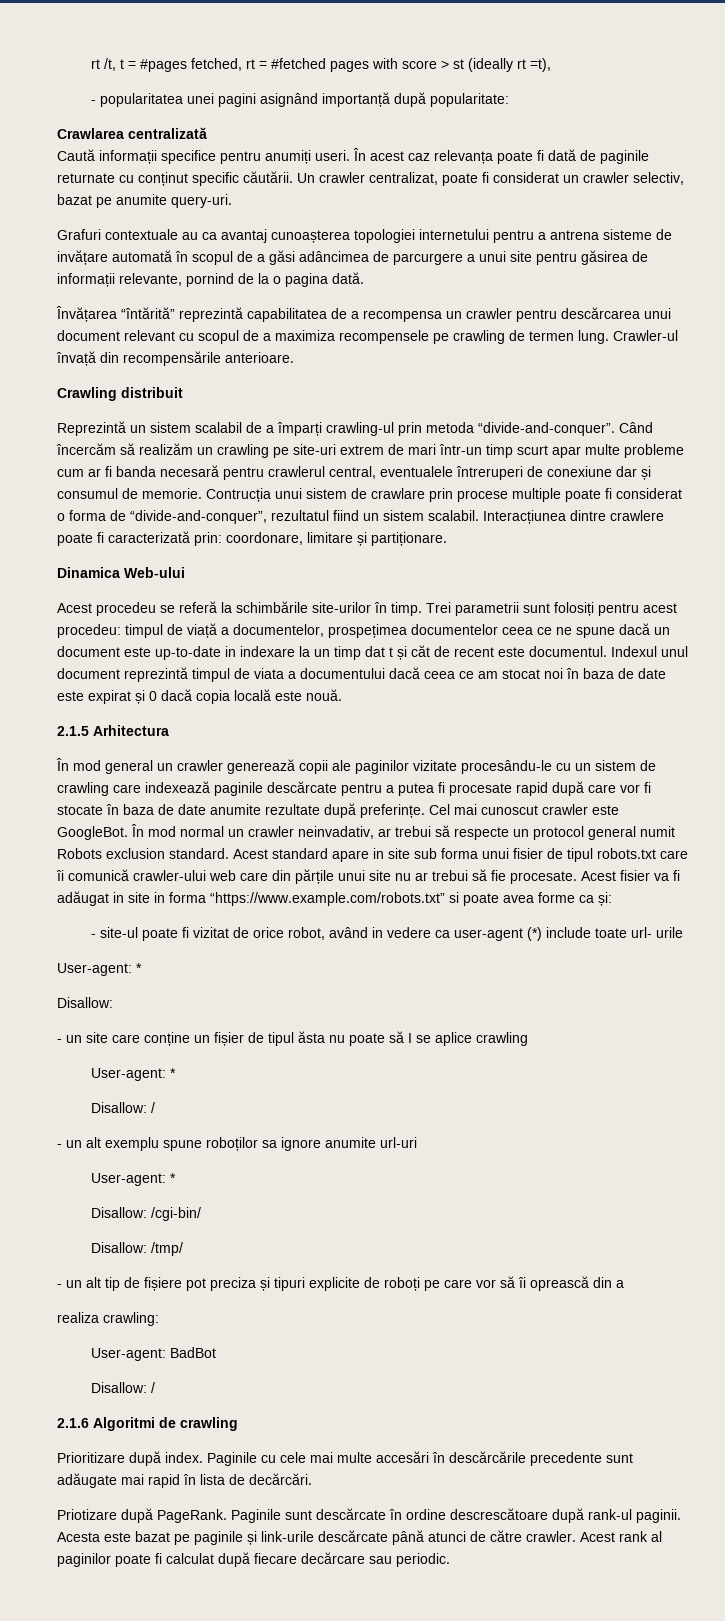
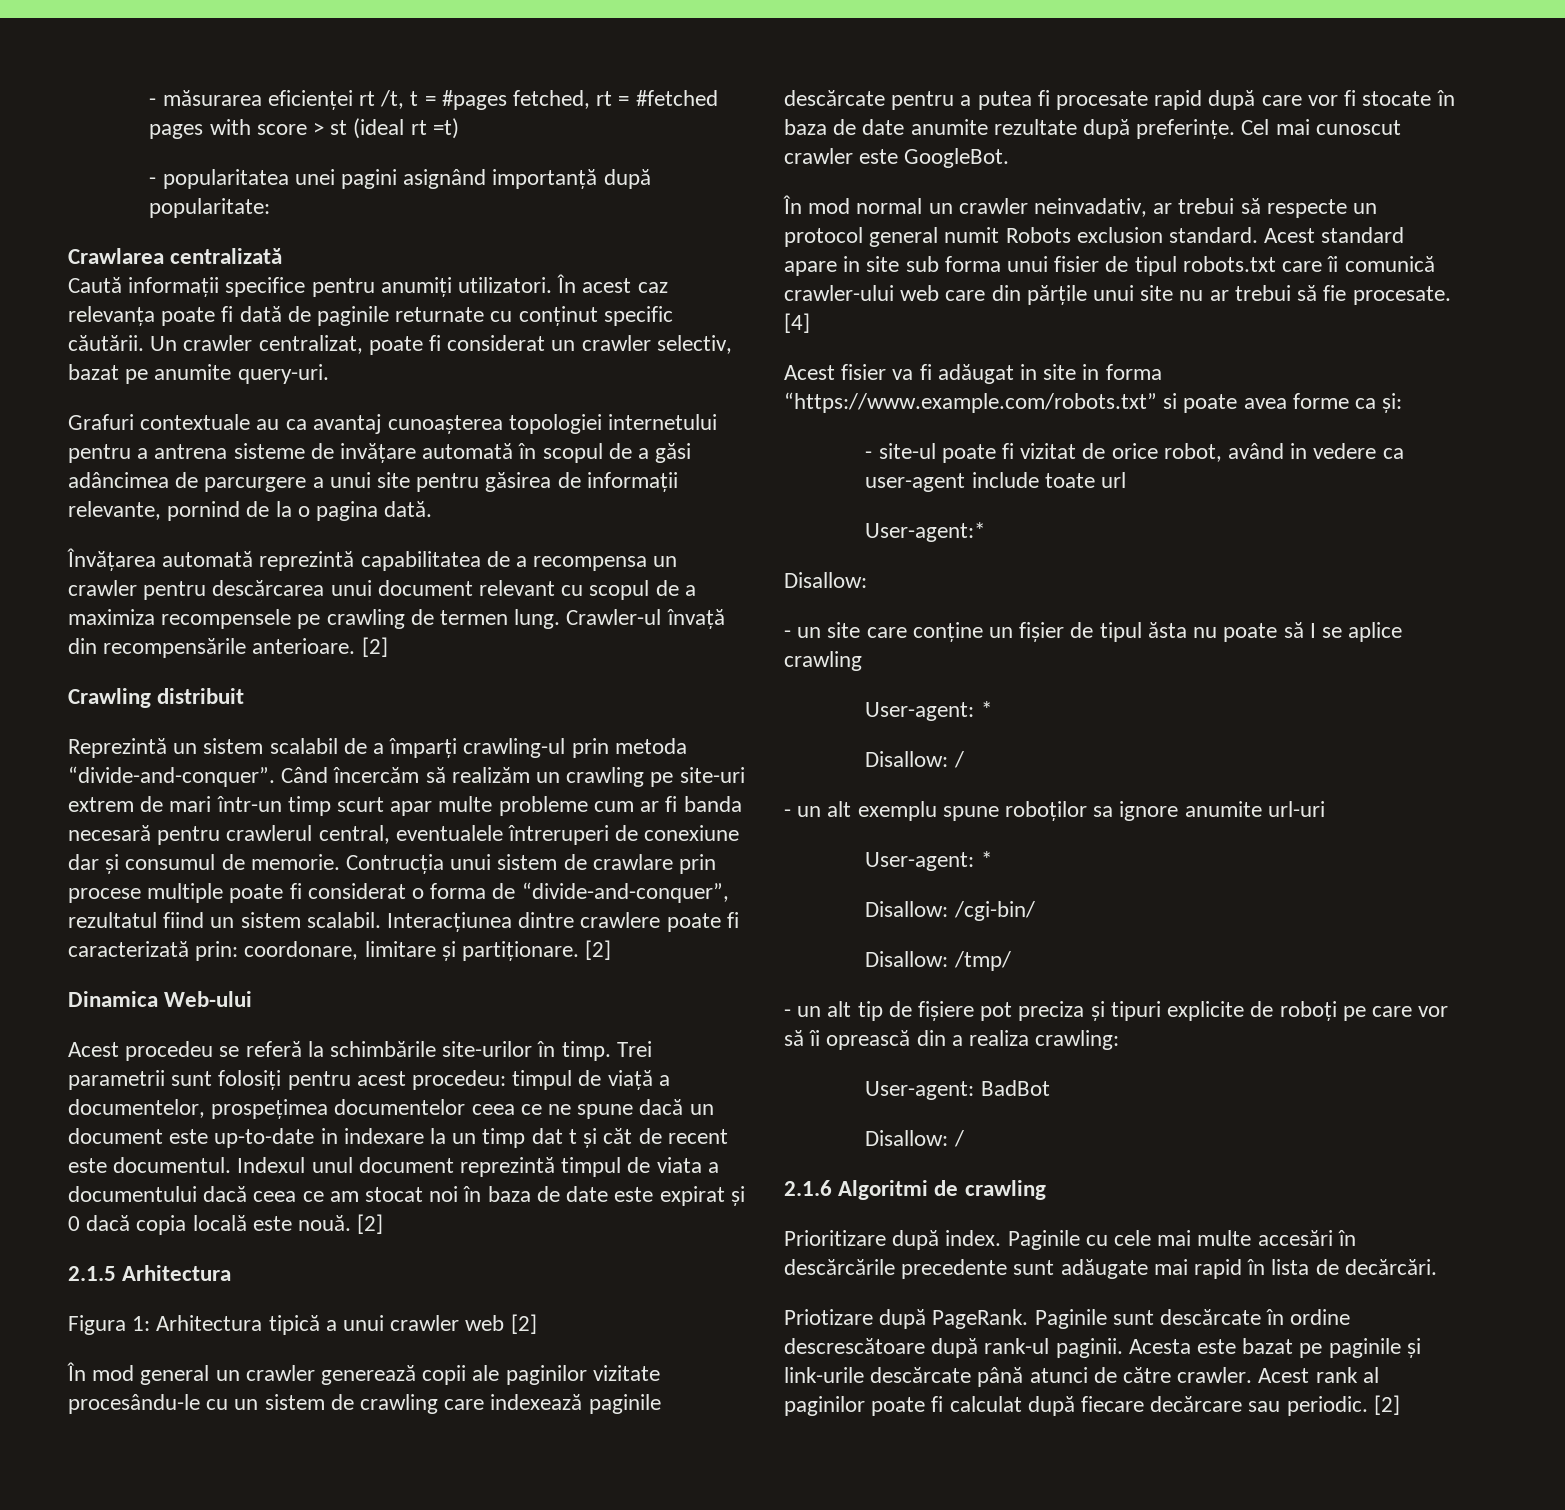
- rt /t, t = #pages fetched, rt = #fetched pages with score > st (ideally rt =t),
+ - măsurarea eficienței rt /t, t = #pages fetched, rt = #fetched pages with score > st (ideal rt =t)
- Caută informații specifice pentru anumiți useri.
+ Caută informații specifice pentru anumiți utilizatori.
- Învățarea “întărită” reprezintă capabilitatea de a recompensa un crawler pentru descărcarea unui document relevant cu scopul de a maximiza recompensele pe crawling de termen lung.
+ Învățarea automată reprezintă capabilitatea de a recompensa un crawler pentru descărcarea unui document relevant cu scopul de a maximiza recompensele pe crawling de termen lung.
- Crawler-ul învață din recompensările anterioare.
+ Crawler-ul învață din recompensările anterioare. [2]
- Interacțiunea dintre crawlere poate fi caracterizată prin: coordonare, limitare și partiționare.
+ Interacțiunea dintre crawlere poate fi caracterizată prin: coordonare, limitare și partiționare. [2]
- Indexul unul document reprezintă timpul de viata a documentului dacă ceea ce am stocat noi în baza de date este expirat și 0 dacă copia locală este nouă.
+ Indexul unul document reprezintă timpul de viata a documentului dacă ceea ce am stocat noi în baza de date este expirat și 0 dacă copia locală este nouă. [2]
+ Figura 1: Arhitectura tipică a unui crawler web [2]
- Cel mai cunoscut crawler este GoogleBot. În mod normal un crawler neinvadativ, ar trebui să respecte un protocol general numit Robots exclusion standard.
+ Cel mai cunoscut crawler este GoogleBot.
+ În mod normal un crawler neinvadativ, ar trebui să respecte un protocol general numit Robots exclusion standard.
- Acest standard apare in site sub forma unui fisier de tipul robots.txt care îi comunică crawler-ului web care din părțile unui site nu ar trebui să fie procesate. Acest fisier va fi adăugat in site in forma “https://www.example.com/robots.txt” si poate avea forme ca și:
+ Acest standard apare in site sub forma unui fisier de tipul robots.txt care îi comunică crawler-ului web care din părțile unui site nu ar trebui să fie procesate. [4]
+ Acest fisier va fi adăugat in site in forma “https://www.example.com/robots.txt” si poate avea forme ca și:
- - site-ul poate fi vizitat de orice robot, având in vedere ca user-agent (*) include toate url- urile
- User-agent: *
+ - site-ul poate fi vizitat de orice robot, având in vedere ca user-agent include toate url
+ User-agent:*
- - un alt tip de fișiere pot preciza și tipuri explicite de roboți pe care vor să îi oprească din a
- realiza crawling:
+ - un alt tip de fișiere pot preciza și tipuri explicite de roboți pe care vor să îi oprească din a realiza crawling:
- Acest rank al paginilor poate fi calculat după fiecare decărcare sau periodic.
+ Acest rank al paginilor poate fi calculat după fiecare decărcare sau periodic. [2]

